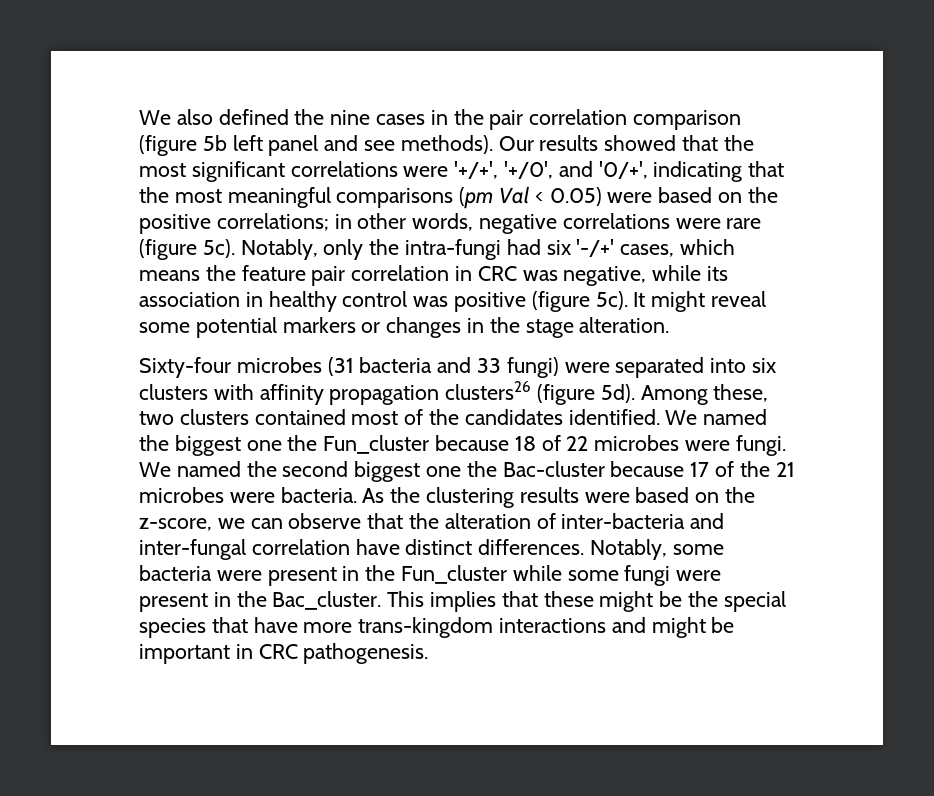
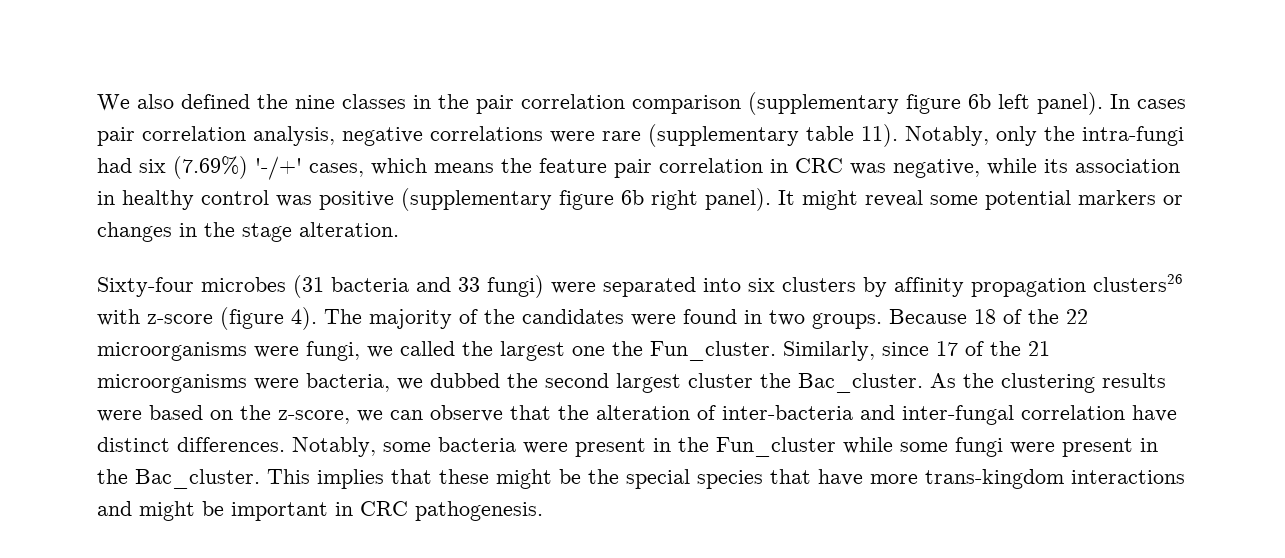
- We also defined the nine cases in the pair correlation comparison (figure 5b left panel and see methods). Our results showed that the most significant correlations were '+/+', '+/0', and '0/+', indicating that the most meaningful comparisons (pm Val < 0.05) were based on the positive correlations; in other words, negative correlations were rare (figure 5c).
+ We also defined the nine classes in the pair correlation comparison (supplementary figure 6b left panel). In cases pair correlation analysis, negative correlations were rare (supplementary table 11).
- Notably, only the intra-fungi had six '-/+' cases, which means the feature pair correlation in CRC was negative, while its association in healthy control was positive (figure 5c).
+ Notably, only the intra-fungi had six (7.69%) '-/+' cases, which means the feature pair correlation in CRC was negative, while its association in healthy control was positive (supplementary figure 6b right panel).
- Sixty-four microbes (31 bacteria and 33 fungi) were separated into six clusters with affinity propagation clusters26 (figure 5d). Among these, two clusters contained most of the candidates identified. We named the biggest one the Fun_cluster because 18 of 22 microbes were fungi. We named the second biggest one the Bac-cluster because 17 of the 21 microbes were bacteria.
+ Sixty-four microbes (31 bacteria and 33 fungi) were separated into six clusters by affinity propagation clusters26 with z-score (figure 4). The majority of the candidates were found in two groups. Because 18 of the 22 microorganisms were fungi, we called the largest one the Fun_cluster. Similarly, since 17 of the 21 microorganisms were bacteria, we dubbed the second largest cluster the Bac_cluster.

